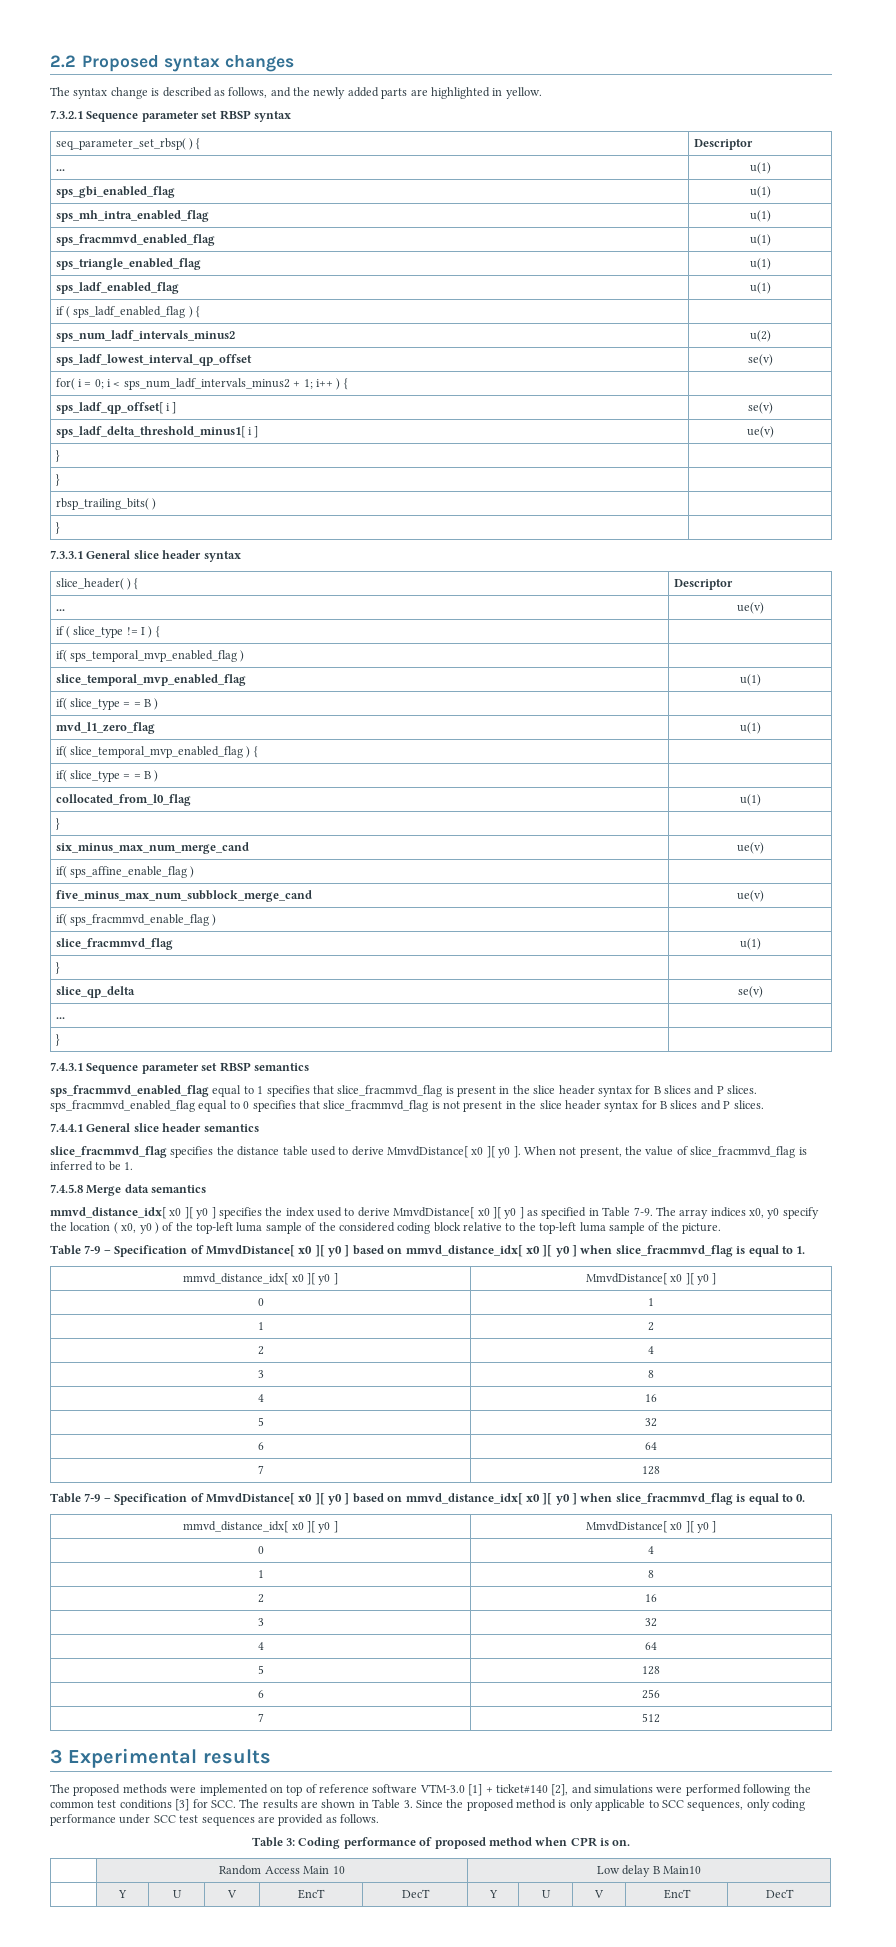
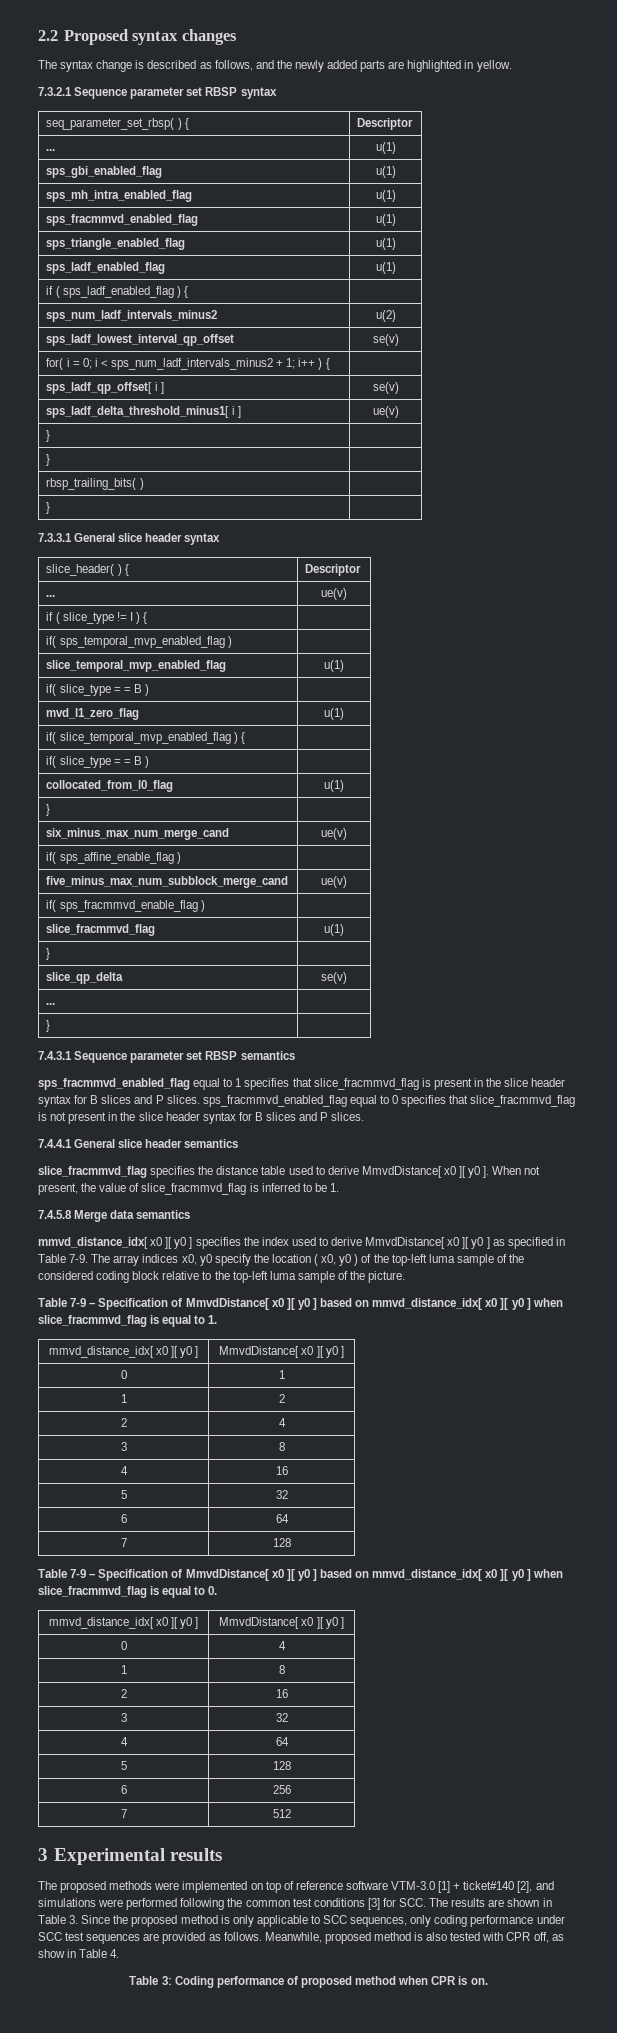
+ Meanwhile, proposed method is also tested with CPR off, as show in Table 4.
- | Random Access Main 10 | Low delay B Main10
- | Y | U | V | EncT | DecT | Y | U | V | EncT | DecT

